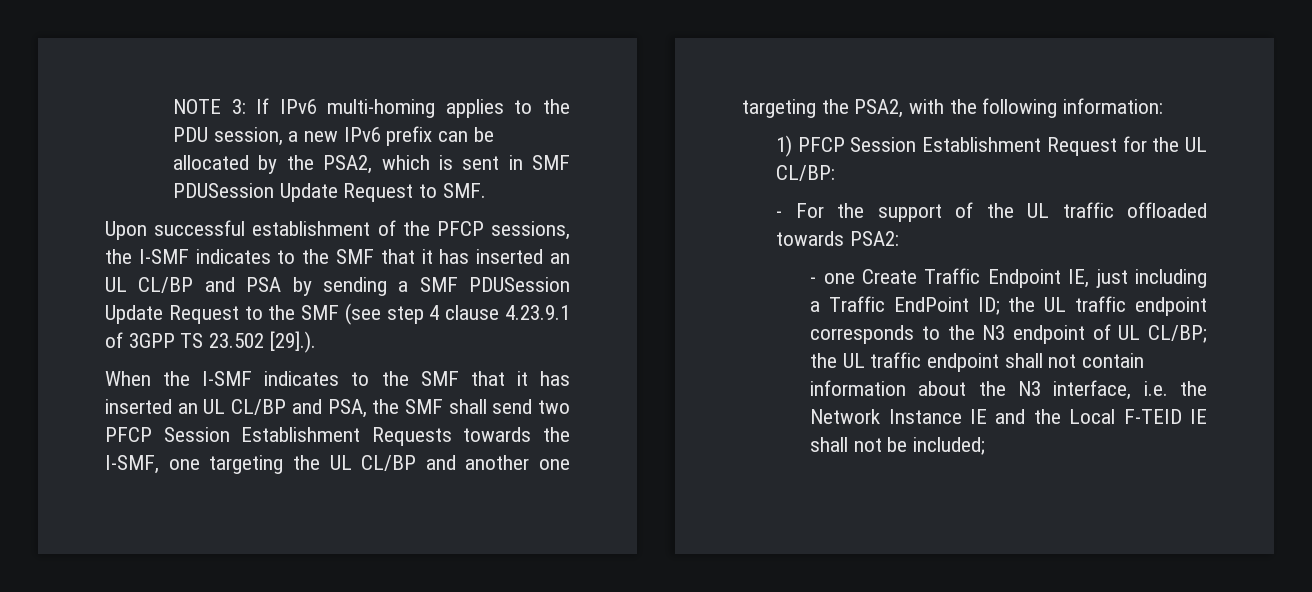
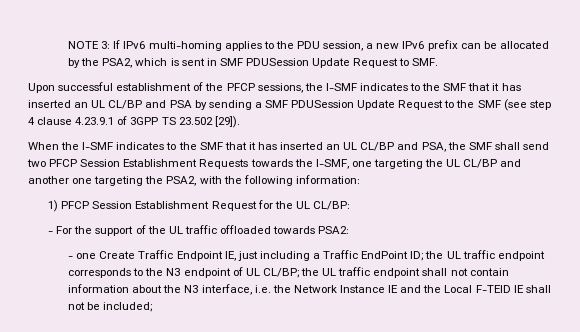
- Upon successful establishment of the PFCP sessions, the I-SMF indicates to the SMF that it has inserted an UL CL/BP and PSA by sending a SMF PDUSession Update Request to the SMF (see step 4 clause 4.23.9.1 of 3GPP TS 23.502 [29].).
+ Upon successful establishment of the PFCP sessions, the I-SMF indicates to the SMF that it has inserted an UL CL/BP and PSA by sending a SMF PDUSession Update Request to the SMF (see step 4 clause 4.23.9.1 of 3GPP TS 23.502 [29]).

